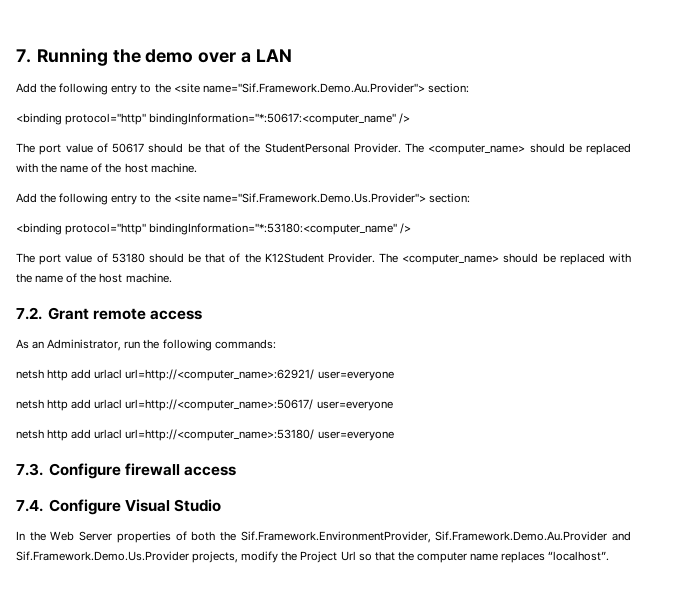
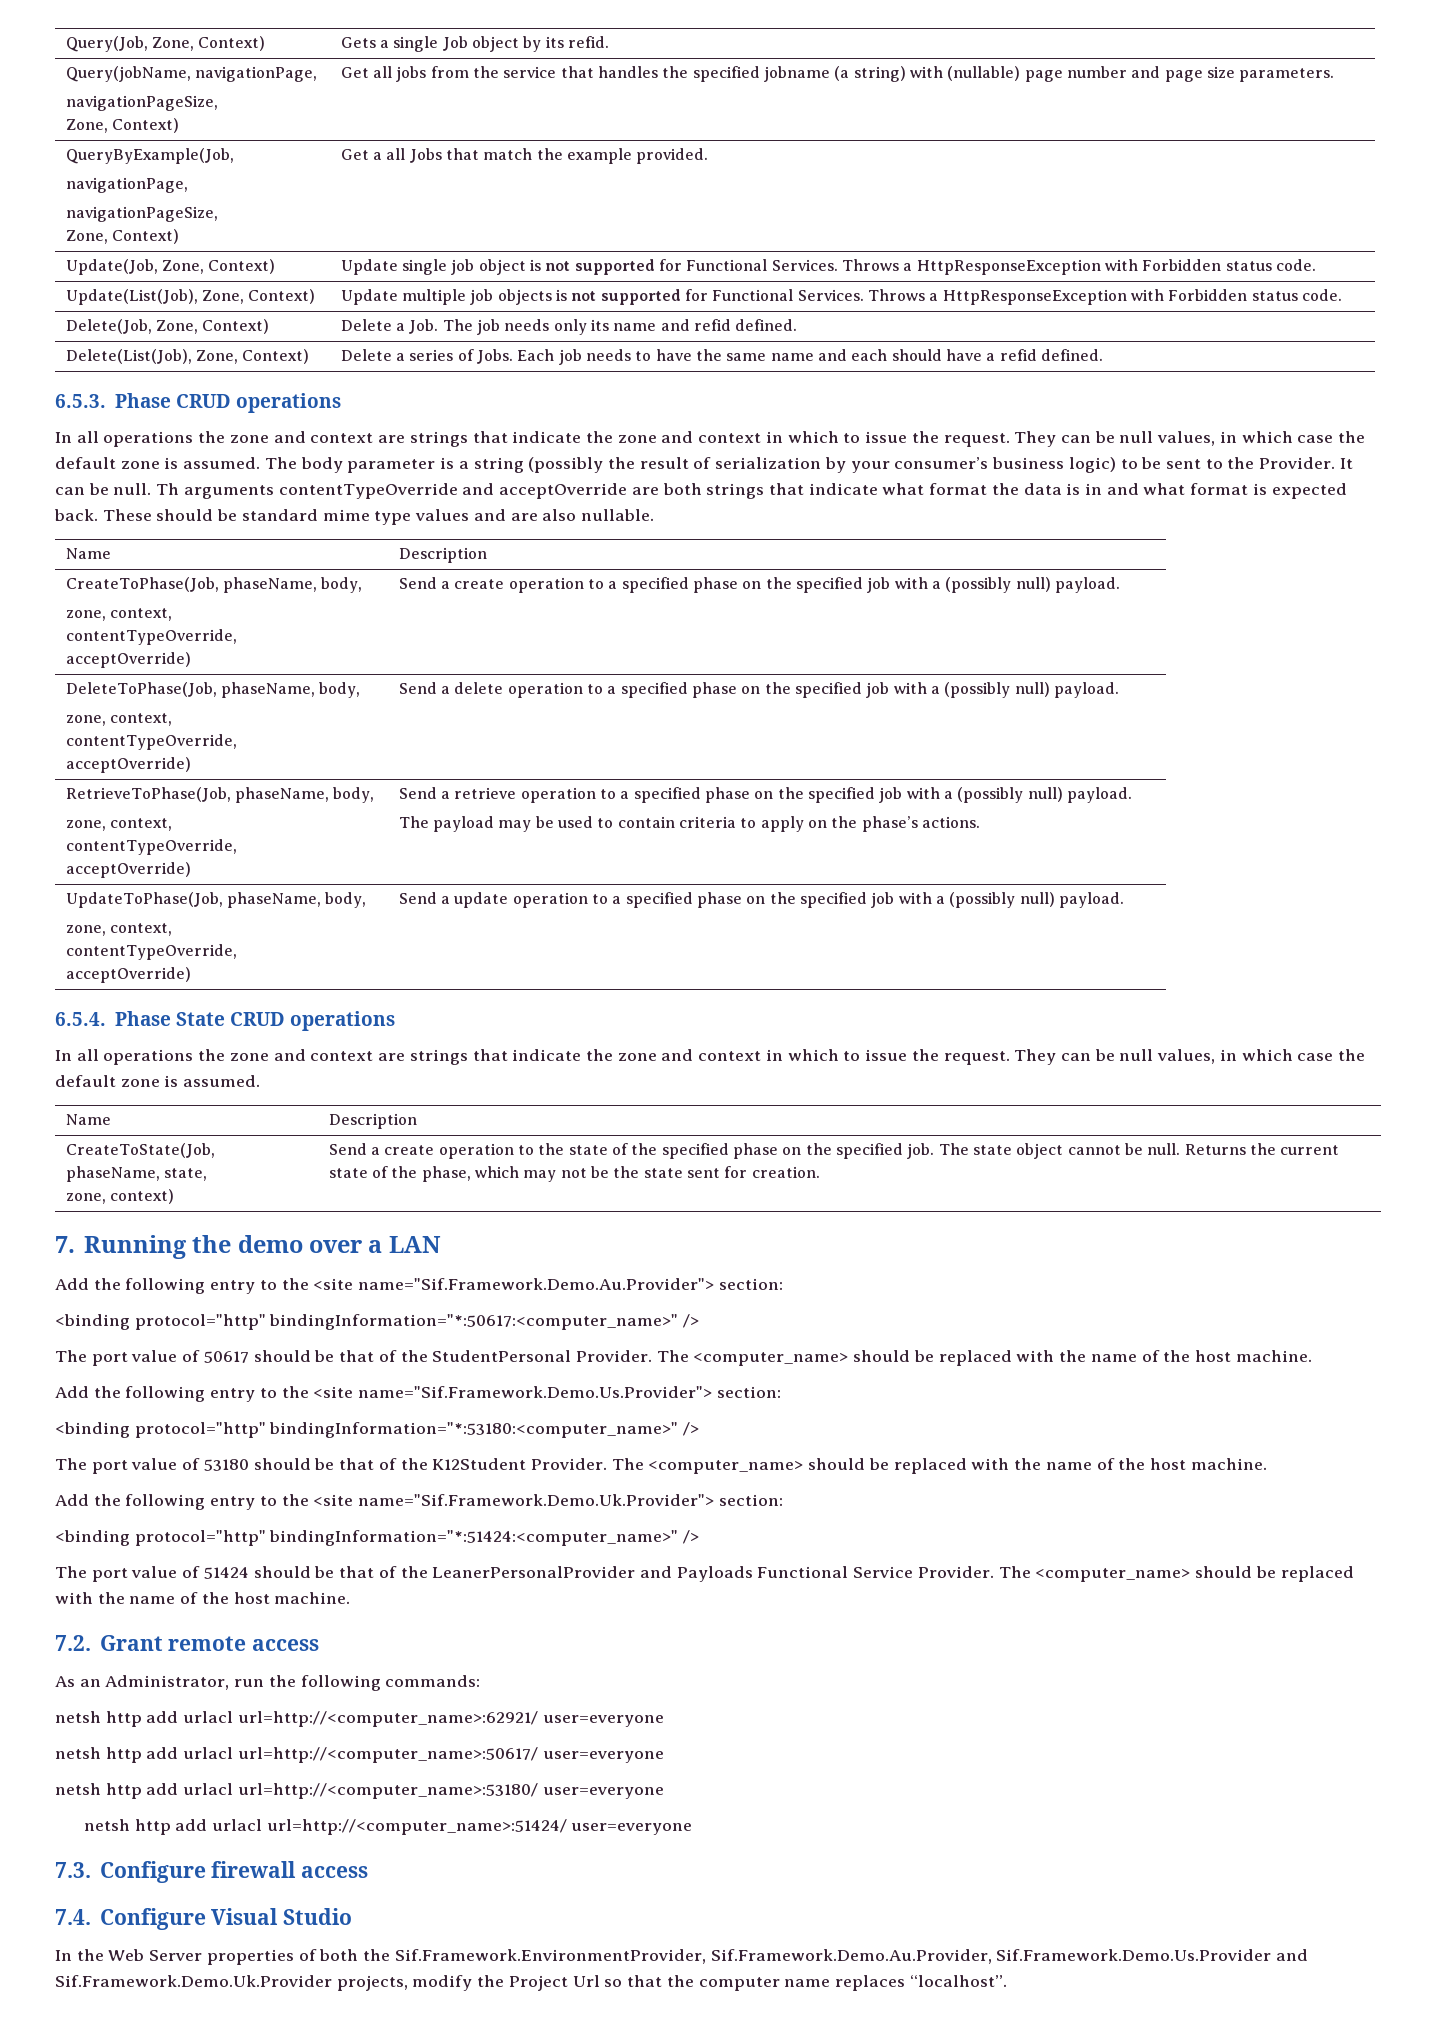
+ Query(Job, Zone, Context) | Gets a single Job object by its refid.
+ Query(jobName, navigationPage,
+ navigationPageSize,
+ Zone, Context) | Get all jobs from the service that handles the specified jobname (a string) with (nullable) page number and page size parameters.
+ QueryByExample(Job,
+ navigationPage,
+ navigationPageSize,
+ Zone, Context) | Get a all Jobs that match the example provided.
+ Update(Job, Zone, Context) | Update single job object is not supported for Functional Services. Throws a HttpResponseException with Forbidden status code.
+ Update(List(Job), Zone, Context) | Update multiple job objects is not supported for Functional Services. Throws a HttpResponseException with Forbidden status code.
+ Delete(Job, Zone, Context) | Delete a Job. The job needs only its name and refid defined.
+ Delete(List(Job), Zone, Context) | Delete a series of Jobs. Each job needs to have the same name and each should have a refid defined.
+ 6.5.3. Phase CRUD operations
+ In all operations the zone and context are strings that indicate the zone and context in which to issue the request. They can be null values, in which case the default zone is assumed. The body parameter is a string (possibly the result of serialization by your consumer’s business logic) to be sent to the Provider. It can be null. Th arguments contentTypeOverride and acceptOverride are both strings that indicate what format the data is in and what format is expected back. These should be standard mime type values and are also nullable.
+ Name | Description
+ CreateToPhase(Job, phaseName, body,
+ zone, context,
+ contentTypeOverride,
+ acceptOverride) | Send a create operation to a specified phase on the specified job with a (possibly null) payload.
+ DeleteToPhase(Job, phaseName, body,
+ zone, context,
+ contentTypeOverride,
+ acceptOverride) | Send a delete operation to a specified phase on the specified job with a (possibly null) payload.
+ RetrieveToPhase(Job, phaseName, body,
+ zone, context,
+ contentTypeOverride,
+ acceptOverride) | Send a retrieve operation to a specified phase on the specified job with a (possibly null) payload.
+ The payload may be used to contain criteria to apply on the phase’s actions.
+ UpdateToPhase(Job, phaseName, body,
+ zone, context,
+ contentTypeOverride,
+ acceptOverride) | Send a update operation to a specified phase on the specified job with a (possibly null) payload.
+ 6.5.4. Phase State CRUD operations
+ In all operations the zone and context are strings that indicate the zone and context in which to issue the request. They can be null values, in which case the default zone is assumed.
+ Name | Description
+ CreateToState(Job, phaseName, state,
+ zone, context) | Send a create operation to the state of the specified phase on the specified job. The state object cannot be null. Returns the current state of the phase, which may not be the state sent for creation.
- <binding protocol="http" bindingInformation="*:50617:<computer_name" />
+ <binding protocol="http" bindingInformation="*:50617:<computer_name>" />
- <binding protocol="http" bindingInformation="*:53180:<computer_name" />
+ <binding protocol="http" bindingInformation="*:53180:<computer_name>" />
+ Add the following entry to the <site name="Sif.Framework.Demo.Uk.Provider"> section:
+ <binding protocol="http" bindingInformation="*:51424:<computer_name>" />
+ The port value of 51424 should be that of the LeanerPersonalProvider and Payloads Functional Service Provider. The <computer_name> should be replaced with the name of the host machine.
+ netsh http add urlacl url=http://<computer_name>:51424/ user=everyone
- In the Web Server properties of both the Sif.Framework.EnvironmentProvider, Sif.Framework.Demo.Au.Provider and Sif.Framework.Demo.Us.Provider projects, modify the Project Url so that the computer name replaces “localhost”.
+ In the Web Server properties of both the Sif.Framework.EnvironmentProvider, Sif.Framework.Demo.Au.Provider, Sif.Framework.Demo.Us.Provider and Sif.Framework.Demo.Uk.Provider projects, modify the Project Url so that the computer name replaces “localhost”.

